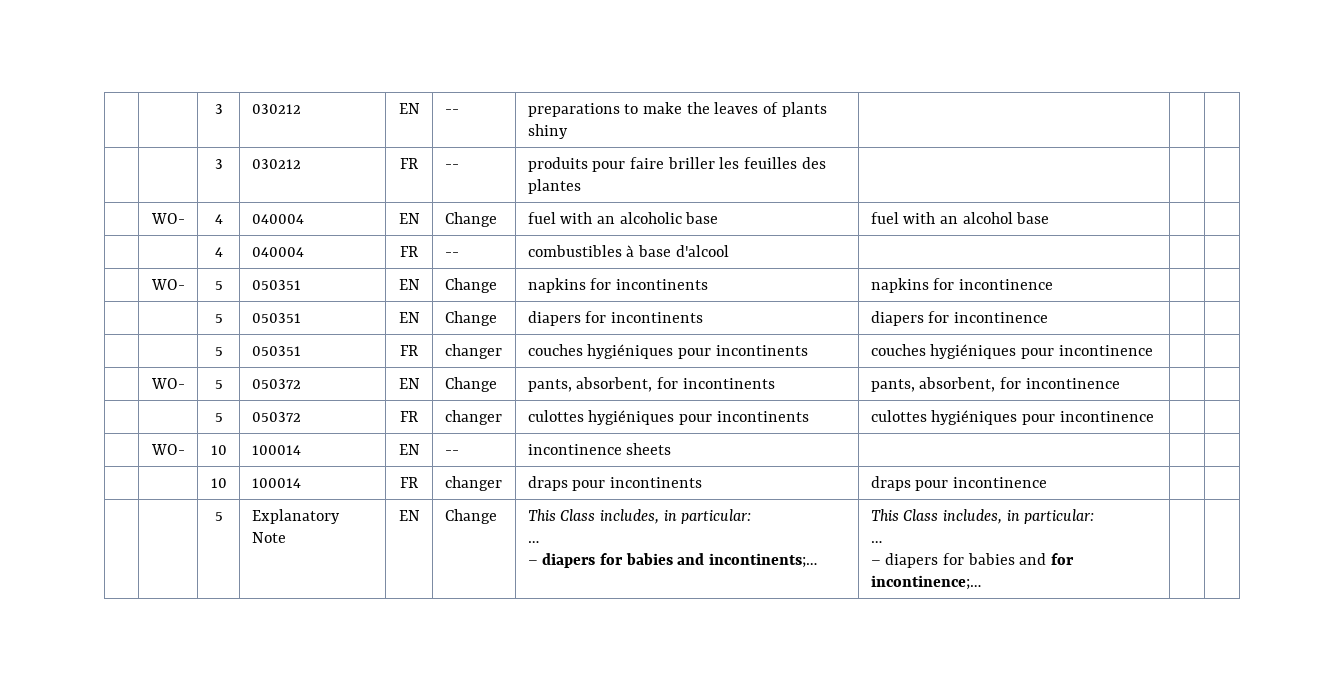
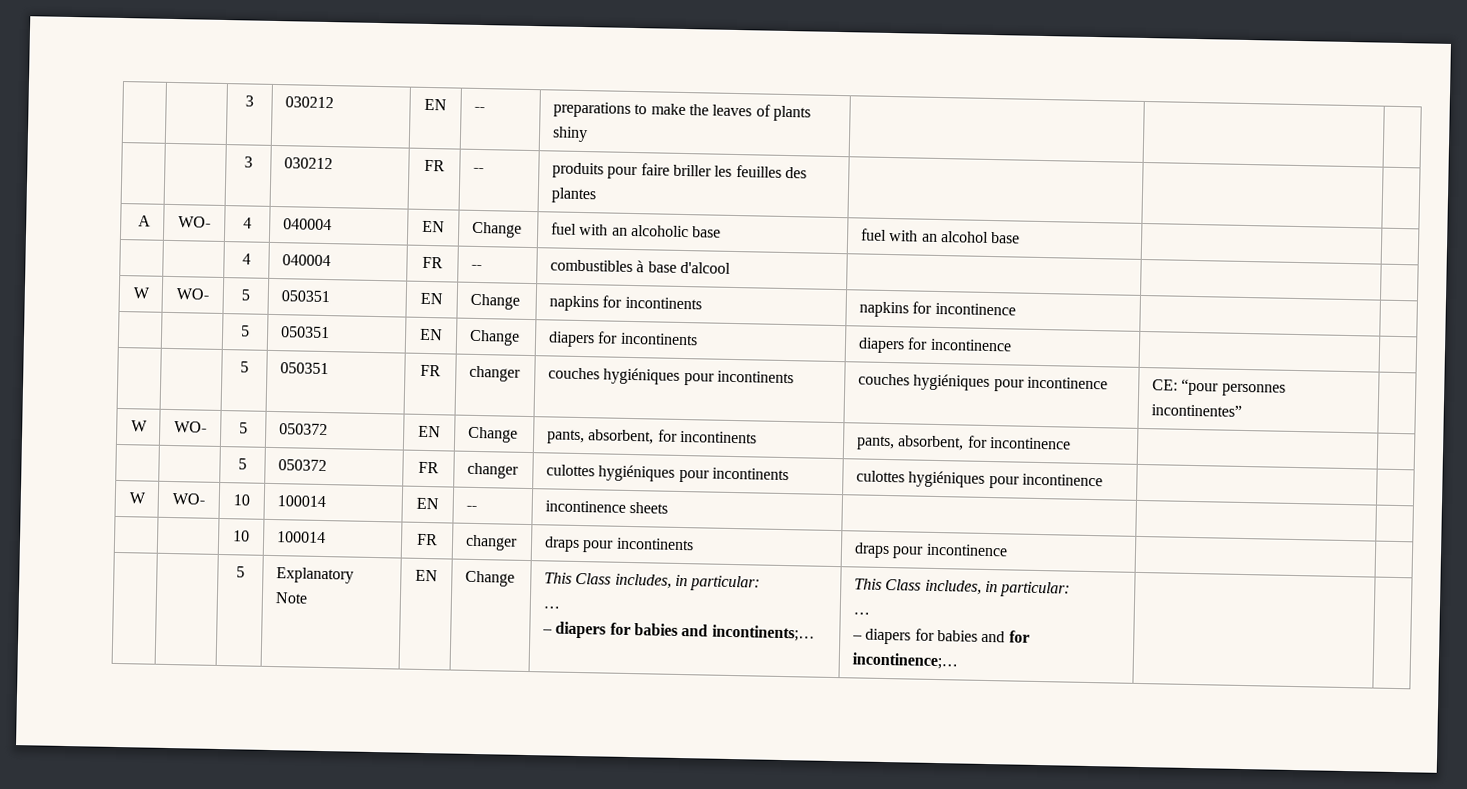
- | WO- | 4 | 040004 | EN | Change | fuel with an alcoholic base | fuel with an alcohol base | |
+ A | WO- | 4 | 040004 | EN | Change | fuel with an alcoholic base | fuel with an alcohol base | |
- | WO- | 5 | 050351 | EN | Change | napkins for incontinents | napkins for incontinence | |
+ W | WO- | 5 | 050351 | EN | Change | napkins for incontinents | napkins for incontinence | |
- | | 5 | 050351 | FR | changer | couches hygiéniques pour incontinents | couches hygiéniques pour incontinence | |
- | WO- | 5 | 050372 | EN | Change | pants, absorbent, for incontinents | pants, absorbent, for incontinence | |
+ | | 5 | 050351 | FR | changer | couches hygiéniques pour incontinents | couches hygiéniques pour incontinence | CE: “pour personnes incontinentes” |
+ W | WO- | 5 | 050372 | EN | Change | pants, absorbent, for incontinents | pants, absorbent, for incontinence | |
- | WO- | 10 | 100014 | EN | -- | incontinence sheets | | |
+ W | WO- | 10 | 100014 | EN | -- | incontinence sheets | | |

